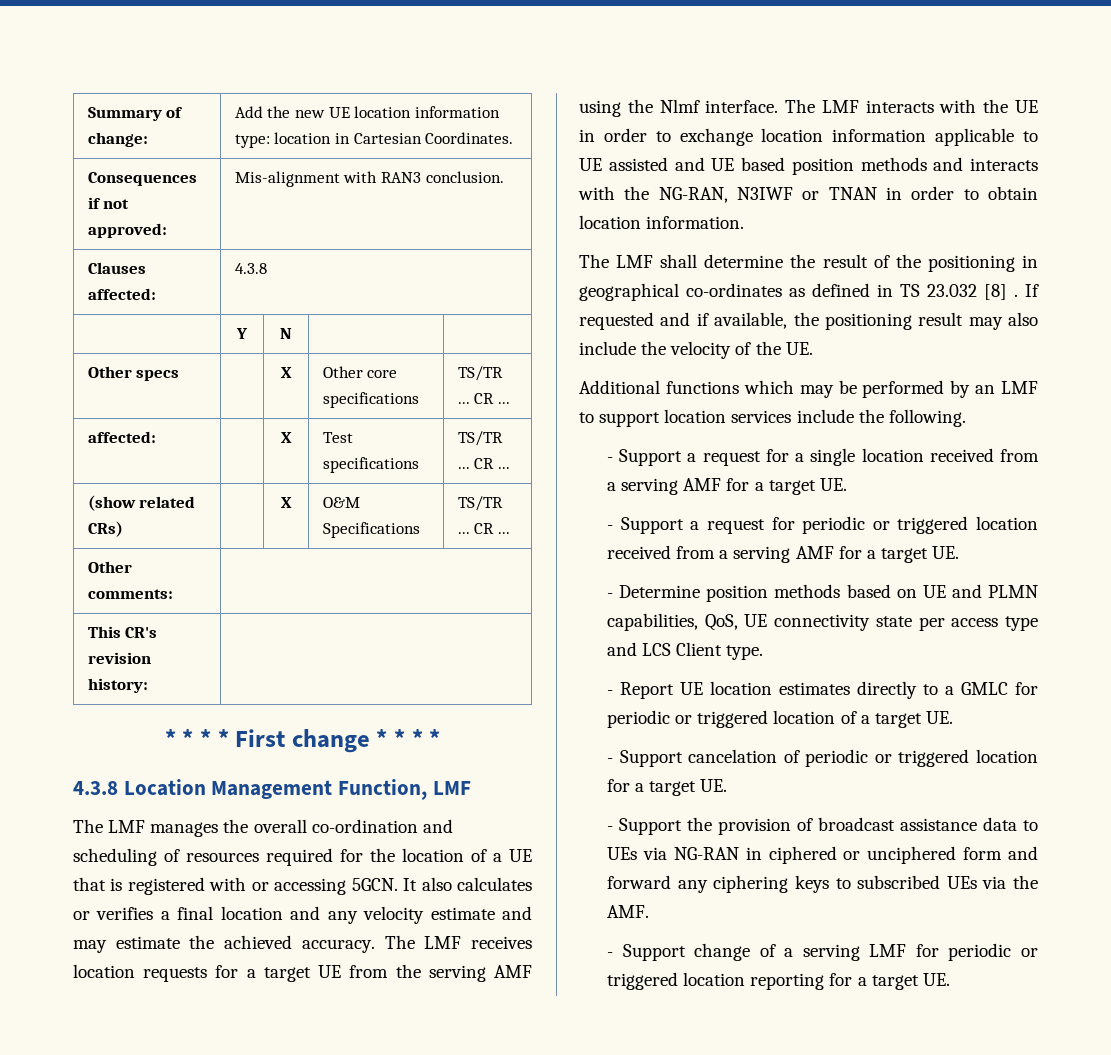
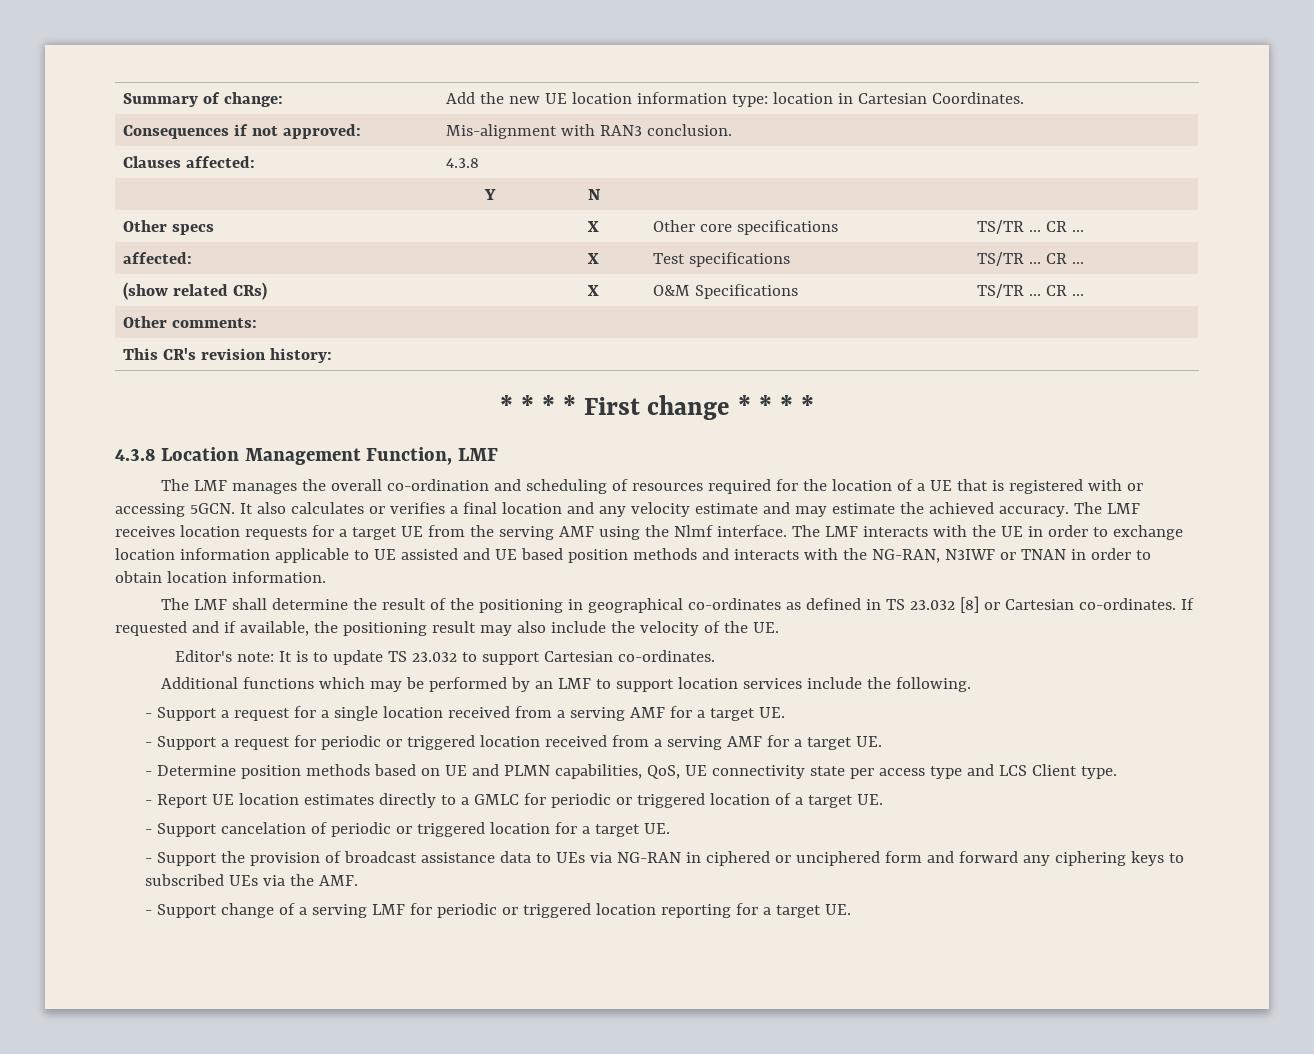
- The LMF shall determine the result of the positioning in geographical co-ordinates as defined in TS 23.032 [8] .
+ The LMF shall determine the result of the positioning in geographical co-ordinates as defined in TS 23.032 [8] or Cartesian co-ordinates.
+ Editor's note: It is to update TS 23.032 to support Cartesian co-ordinates.

